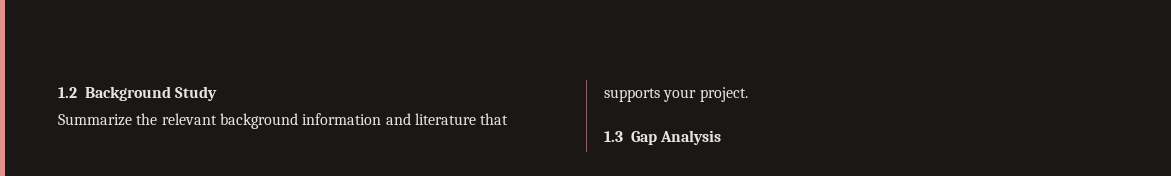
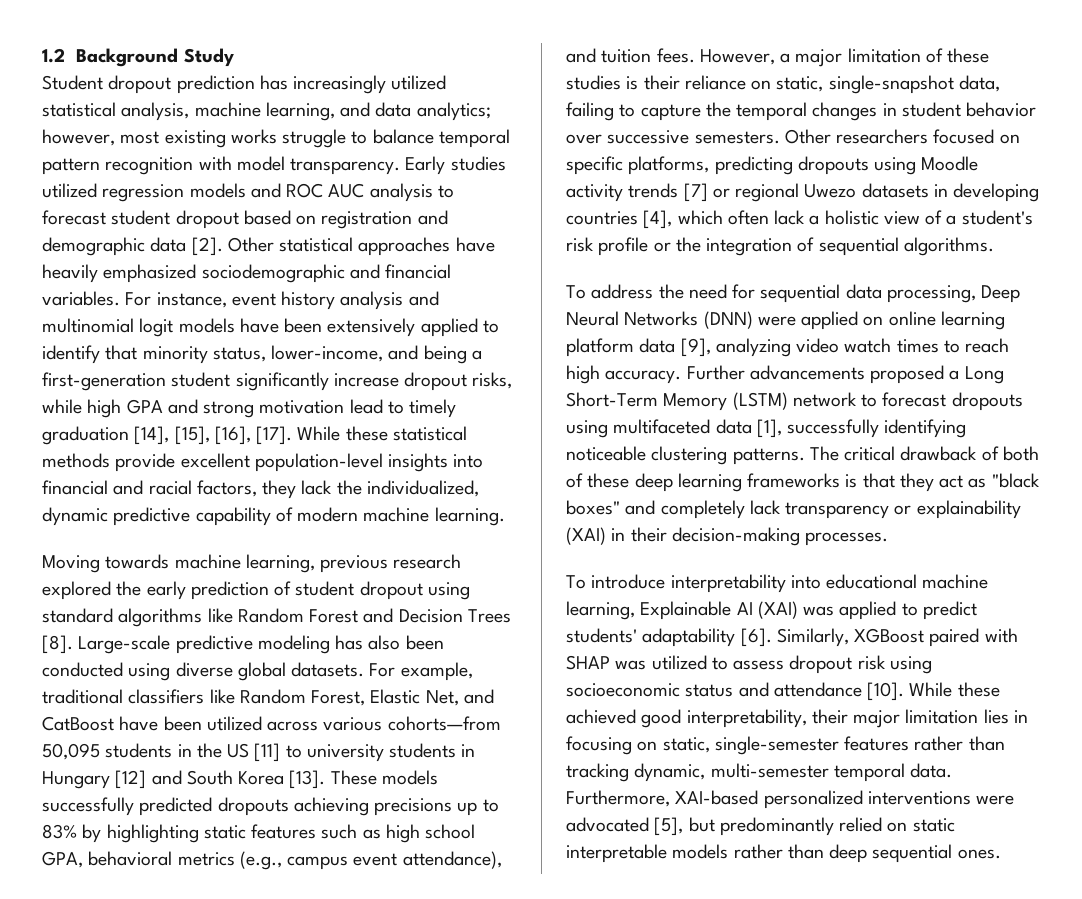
- Summarize the relevant background information and literature that supports your project.
- 1.3 Gap Analysis
+ Student dropout prediction has increasingly utilized statistical analysis, machine learning, and data analytics; however, most existing works struggle to balance temporal pattern recognition with model transparency. Early studies utilized regression models and ROC AUC analysis to forecast student dropout based on registration and demographic data [2]. Other statistical approaches have heavily emphasized sociodemographic and financial variables. For instance, event history analysis and multinomial logit models have been extensively applied to identify that minority status, lower-income, and being a first-generation student significantly increase dropout risks, while high GPA and strong motivation lead to timely graduation [14], [15], [16], [17]. While these statistical methods provide excellent population-level insights into financial and racial factors, they lack the individualized, dynamic predictive capability of modern machine learning.
+ Moving towards machine learning, previous research explored the early prediction of student dropout using standard algorithms like Random Forest and Decision Trees [8]. Large-scale predictive modeling has also been conducted using diverse global datasets. For example, traditional classifiers like Random Forest, Elastic Net, and CatBoost have been utilized across various cohorts—from 50,095 students in the US [11] to university students in Hungary [12] and South Korea [13]. These models successfully predicted dropouts achieving precisions up to 83% by highlighting static features such as high school GPA, behavioral metrics (e.g., campus event attendance), and tuition fees. However, a major limitation of these studies is their reliance on static, single-snapshot data, failing to capture the temporal changes in student behavior over successive semesters. Other researchers focused on specific platforms, predicting dropouts using Moodle activity trends [7] or regional Uwezo datasets in developing countries [4], which often lack a holistic view of a student's risk profile or the integration of sequential algorithms.
+ To address the need for sequential data processing, Deep Neural Networks (DNN) were applied on online learning platform data [9], analyzing video watch times to reach high accuracy. Further advancements proposed a Long Short-Term Memory (LSTM) network to forecast dropouts using multifaceted data [1], successfully identifying noticeable clustering patterns. The critical drawback of both of these deep learning frameworks is that they act as "black boxes" and completely lack transparency or explainability (XAI) in their decision-making processes.
+ To introduce interpretability into educational machine learning, Explainable AI (XAI) was applied to predict students' adaptability [6]. Similarly, XGBoost paired with SHAP was utilized to assess dropout risk using socioeconomic status and attendance [10]. While these achieved good interpretability, their major limitation lies in focusing on static, single-semester features rather than tracking dynamic, multi-semester temporal data. Furthermore, XAI-based personalized interventions were advocated [5], but predominantly relied on static interpretable models rather than deep sequential ones.

